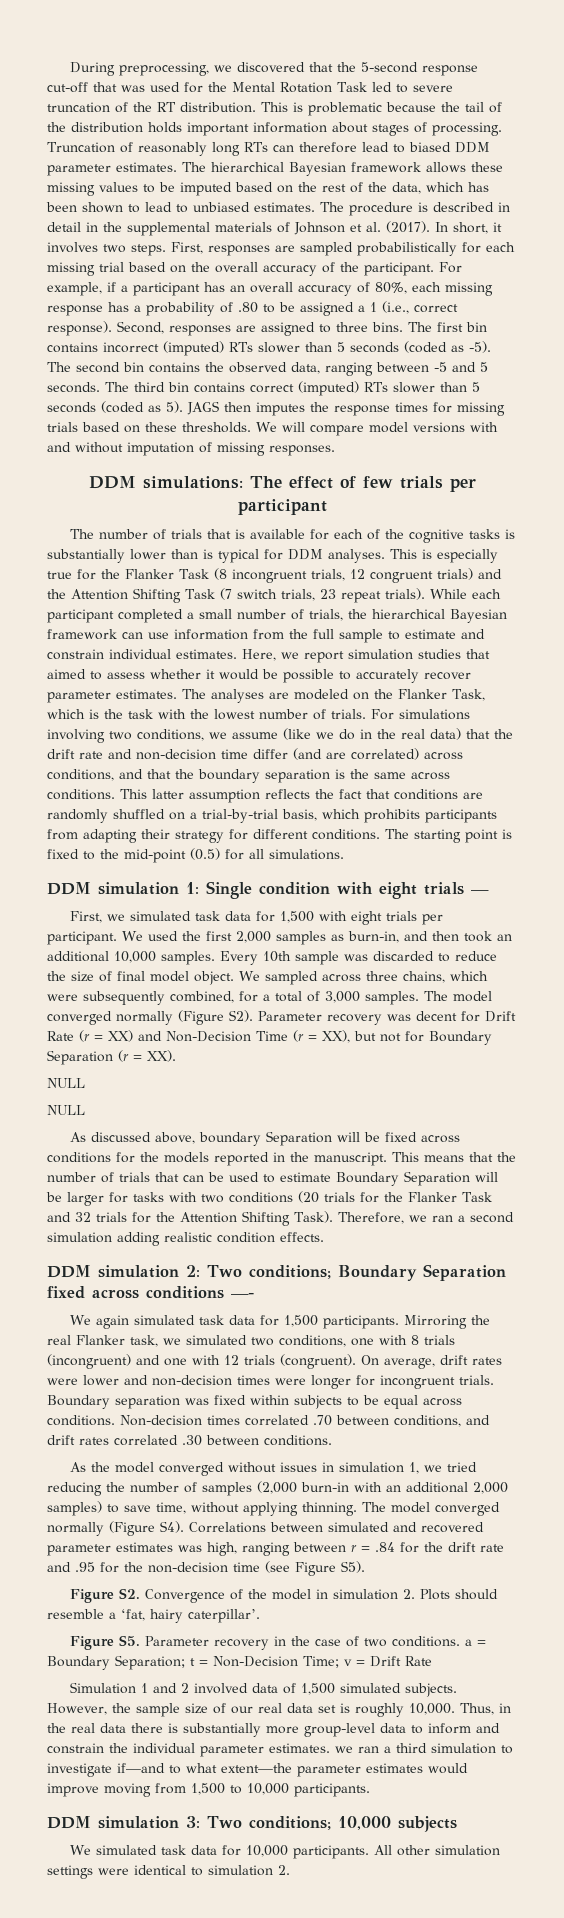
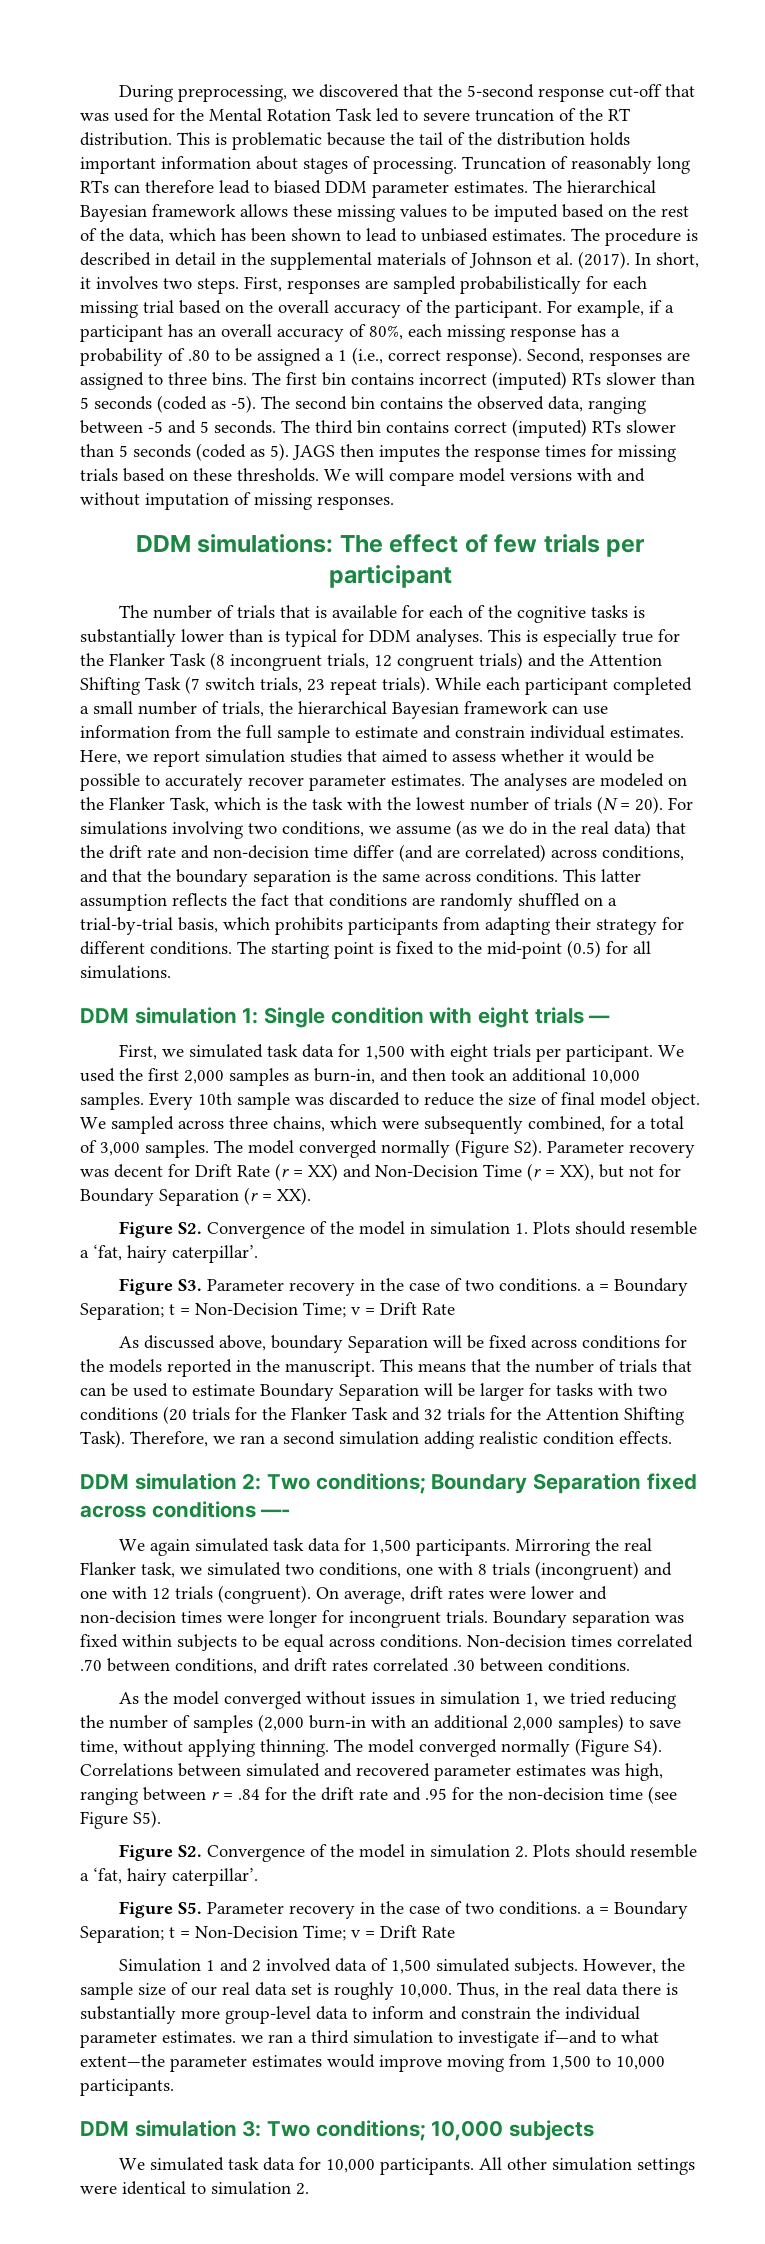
- The analyses are modeled on the Flanker Task, which is the task with the lowest number of trials.
+ The analyses are modeled on the Flanker Task, which is the task with the lowest number of trials (N = 20).
- For simulations involving two conditions, we assume (like we do in the real data) that the drift rate and non-decision time differ (and are correlated) across conditions, and that the boundary separation is the same across conditions.
+ For simulations involving two conditions, we assume (as we do in the real data) that the drift rate and non-decision time differ (and are correlated) across conditions, and that the boundary separation is the same across conditions.
  The model converged normally (Figure S2). Parameter recovery was decent for Drift Rate (r = XX) and Non-Decision Time (r = XX), but not for Boundary Separation (r = XX).
- NULL
- NULL
+ Figure S2. Convergence of the model in simulation 1. Plots should resemble a ‘fat, hairy caterpillar’.
+ Figure S3. Parameter recovery in the case of two conditions. a = Boundary Separation; t = Non-Decision Time; v = Drift Rate

